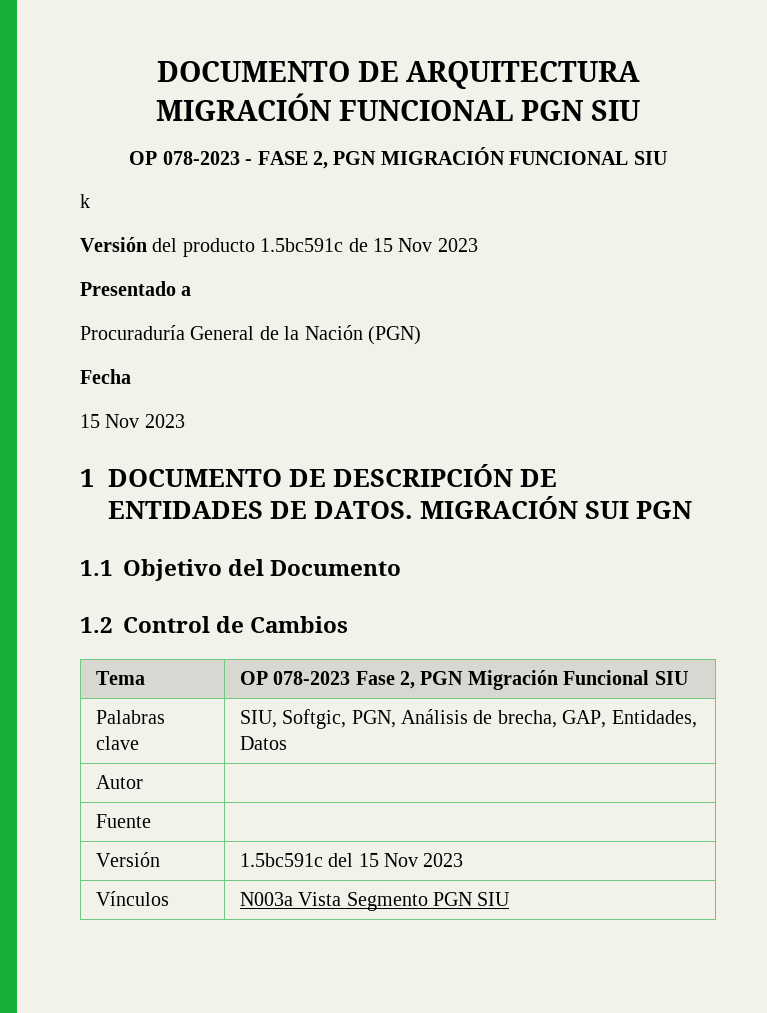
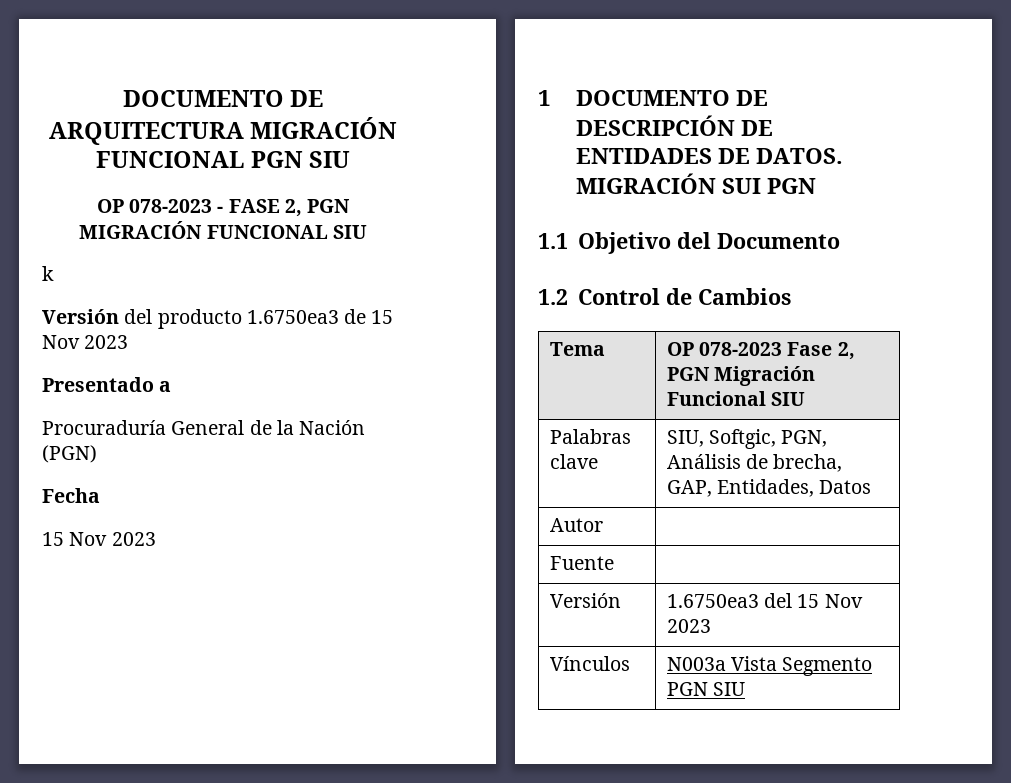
- Versión del producto 1.5bc591c de 15 Nov 2023
+ Versión del producto 1.6750ea3 de 15 Nov 2023
- Versión | 1.5bc591c del 15 Nov 2023
+ Versión | 1.6750ea3 del 15 Nov 2023

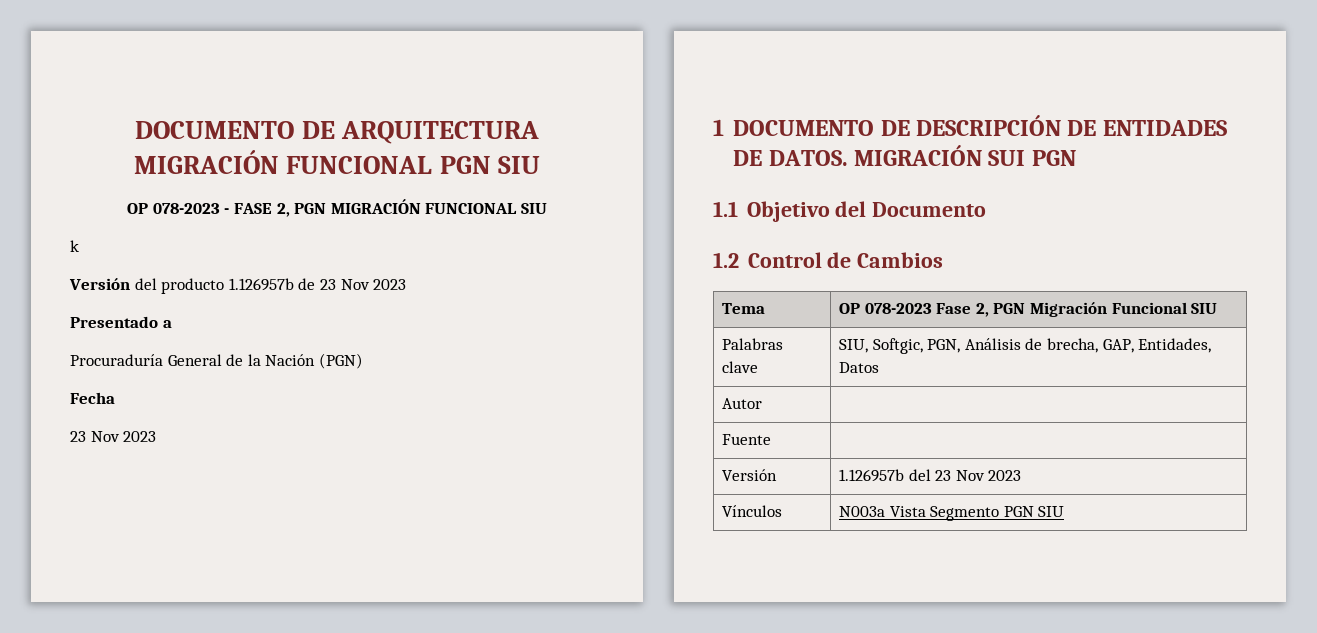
- Versión del producto 1.6750ea3 de 15 Nov 2023
+ Versión del producto 1.126957b de 23 Nov 2023
  Fecha
- 15 Nov 2023
+ 23 Nov 2023
- Versión | 1.6750ea3 del 15 Nov 2023
+ Versión | 1.126957b del 23 Nov 2023

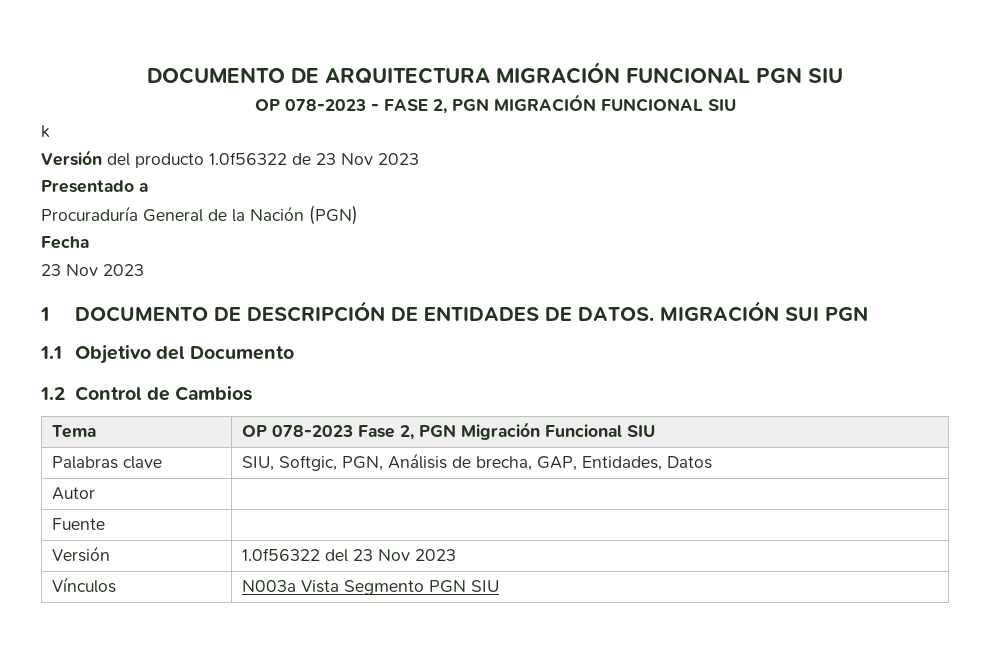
- Versión del producto 1.126957b de 23 Nov 2023
+ Versión del producto 1.0f56322 de 23 Nov 2023
- Versión | 1.126957b del 23 Nov 2023
+ Versión | 1.0f56322 del 23 Nov 2023

